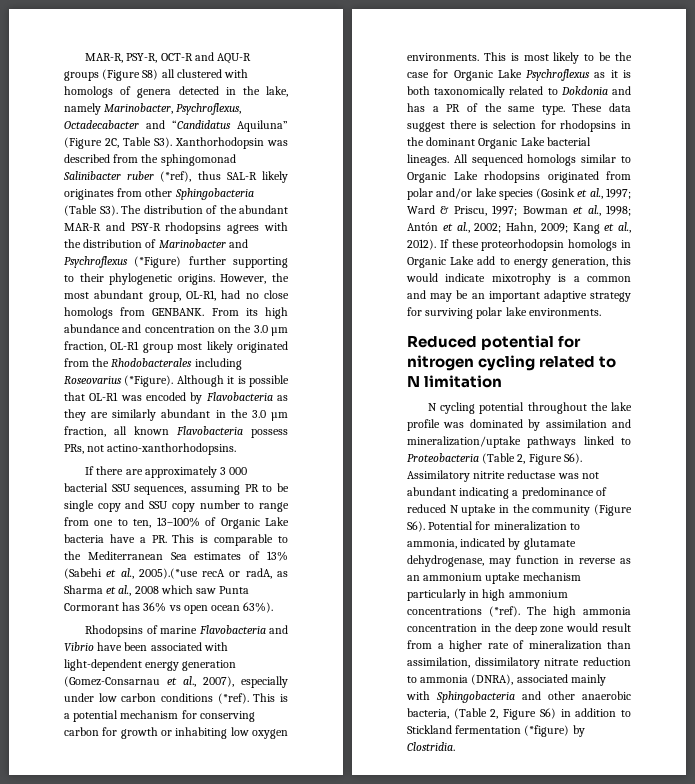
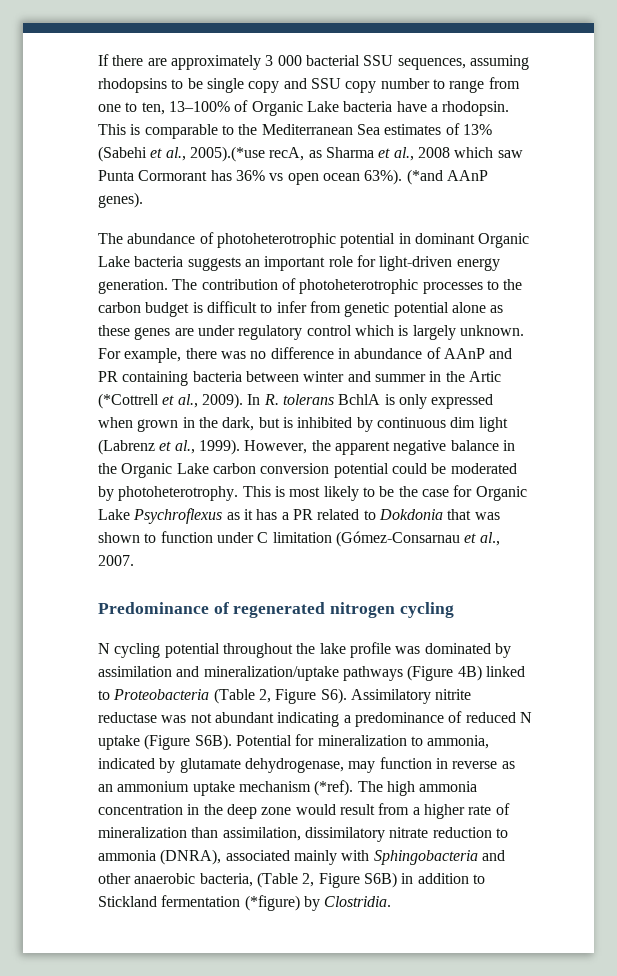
- MAR-R, PSY-R, OCT-R and AQU-R groups (Figure S8) all clustered with homologs of genera detected in the lake, namely Marinobacter, Psychroflexus, Octadecabacter and “Candidatus Aquiluna” (Figure 2C, Table S3). Xanthorhodopsin was described from the sphingomonad Salinibacter ruber (*ref), thus SAL-R likely originates from other Sphingobacteria (Table S3). The distribution of the abundant MAR-R and PSY-R rhodopsins agrees with the distribution of Marinobacter and Psychroflexus (*Figure) further supporting to their phylogenetic origins. However, the most abundant group, OL-R1, had no close homologs from GENBANK. From its high abundance and concentration on the 3.0 µm fraction, OL-R1 group most likely originated from the Rhodobacterales including Roseovarius (*Figure). Although it is possible that OL-R1 was encoded by Flavobacteria as they are similarly abundant in the 3.0 µm fraction, all known Flavobacteria possess PRs, not actino-xanthorhodopsins.
- If there are approximately 3 000 bacterial SSU sequences, assuming PR to be single copy and SSU copy number to range from one to ten, 13–100% of Organic Lake bacteria have a PR. This is comparable to the Mediterranean Sea estimates of 13% (Sabehi et al., 2005).(*use recA or radA, as Sharma et al., 2008 which saw Punta Cormorant has 36% vs open ocean 63%).
- Rhodopsins of marine Flavobacteria and Vibrio have been associated with light-dependent energy generation (Gomez-Consarnau et al., 2007), especially under low carbon conditions (*ref). This is a potential mechanism for conserving carbon for growth or inhabiting low oxygen environments.
+ If there are approximately 3 000 bacterial SSU sequences, assuming rhodopsins to be single copy and SSU copy number to range from one to ten, 13–100% of Organic Lake bacteria have a rhodopsin. This is comparable to the Mediterranean Sea estimates of 13% (Sabehi et al., 2005).(*use recA, as Sharma et al., 2008 which saw Punta Cormorant has 36% vs open ocean 63%). (*and AAnP genes).
+ The abundance of photoheterotrophic potential in dominant Organic Lake bacteria suggests an important role for light-driven energy generation. The contribution of photoheterotrophic processes to the carbon budget is difficult to infer from genetic potential alone as these genes are under regulatory control which is largely unknown. For example, there was no difference in abundance of AAnP and PR containing bacteria between winter and summer in the Artic (*Cottrell et al., 2009). In R. tolerans BchlA is only expressed when grown in the dark, but is inhibited by continuous dim light (Labrenz et al., 1999). However, the apparent negative balance in the Organic Lake carbon conversion potential could be moderated by photoheterotrophy.
- This is most likely to be the case for Organic Lake Psychroflexus as it is both taxonomically related to Dokdonia and has a PR of the same type. These data suggest there is selection for rhodopsins in the dominant Organic Lake bacterial lineages. All sequenced homologs similar to Organic Lake rhodopsins originated from polar and/or lake species (Gosink et al., 1997; Ward & Priscu, 1997; Bowman et al., 1998; Antón et al., 2002; Hahn, 2009; Kang et al., 2012). If these proteorhodopsin homologs in Organic Lake add to energy generation, this would indicate mixotrophy is a common and may be an important adaptive strategy for surviving polar lake environments.
- Reduced potential for nitrogen cycling related to N limitation
+ This is most likely to be the case for Organic Lake Psychroflexus as it has a PR related to Dokdonia that was shown to function under C limitation (Gómez-Consarnau et al., 2007.
+ Predominance of regenerated nitrogen cycling
- N cycling potential throughout the lake profile was dominated by assimilation and mineralization/uptake pathways linked to Proteobacteria (Table 2, Figure S6). Assimilatory nitrite reductase was not abundant indicating a predominance of reduced N uptake in the community (Figure S6). Potential for mineralization to ammonia, indicated by glutamate dehydrogenase, may function in reverse as an ammonium uptake mechanism particularly in high ammonium concentrations (*ref).
+ N cycling potential throughout the lake profile was dominated by assimilation and mineralization/uptake pathways (Figure 4B) linked to Proteobacteria (Table 2, Figure S6). Assimilatory nitrite reductase was not abundant indicating a predominance of reduced N uptake (Figure S6B). Potential for mineralization to ammonia, indicated by glutamate dehydrogenase, may function in reverse as an ammonium uptake mechanism (*ref).
- The high ammonia concentration in the deep zone would result from a higher rate of mineralization than assimilation, dissimilatory nitrate reduction to ammonia (DNRA), associated mainly with Sphingobacteria and other anaerobic bacteria, (Table 2, Figure S6) in addition to Stickland fermentation (*figure) by Clostridia.
+ The high ammonia concentration in the deep zone would result from a higher rate of mineralization than assimilation, dissimilatory nitrate reduction to ammonia (DNRA), associated mainly with Sphingobacteria and other anaerobic bacteria, (Table 2, Figure S6B) in addition to Stickland fermentation (*figure) by Clostridia.

